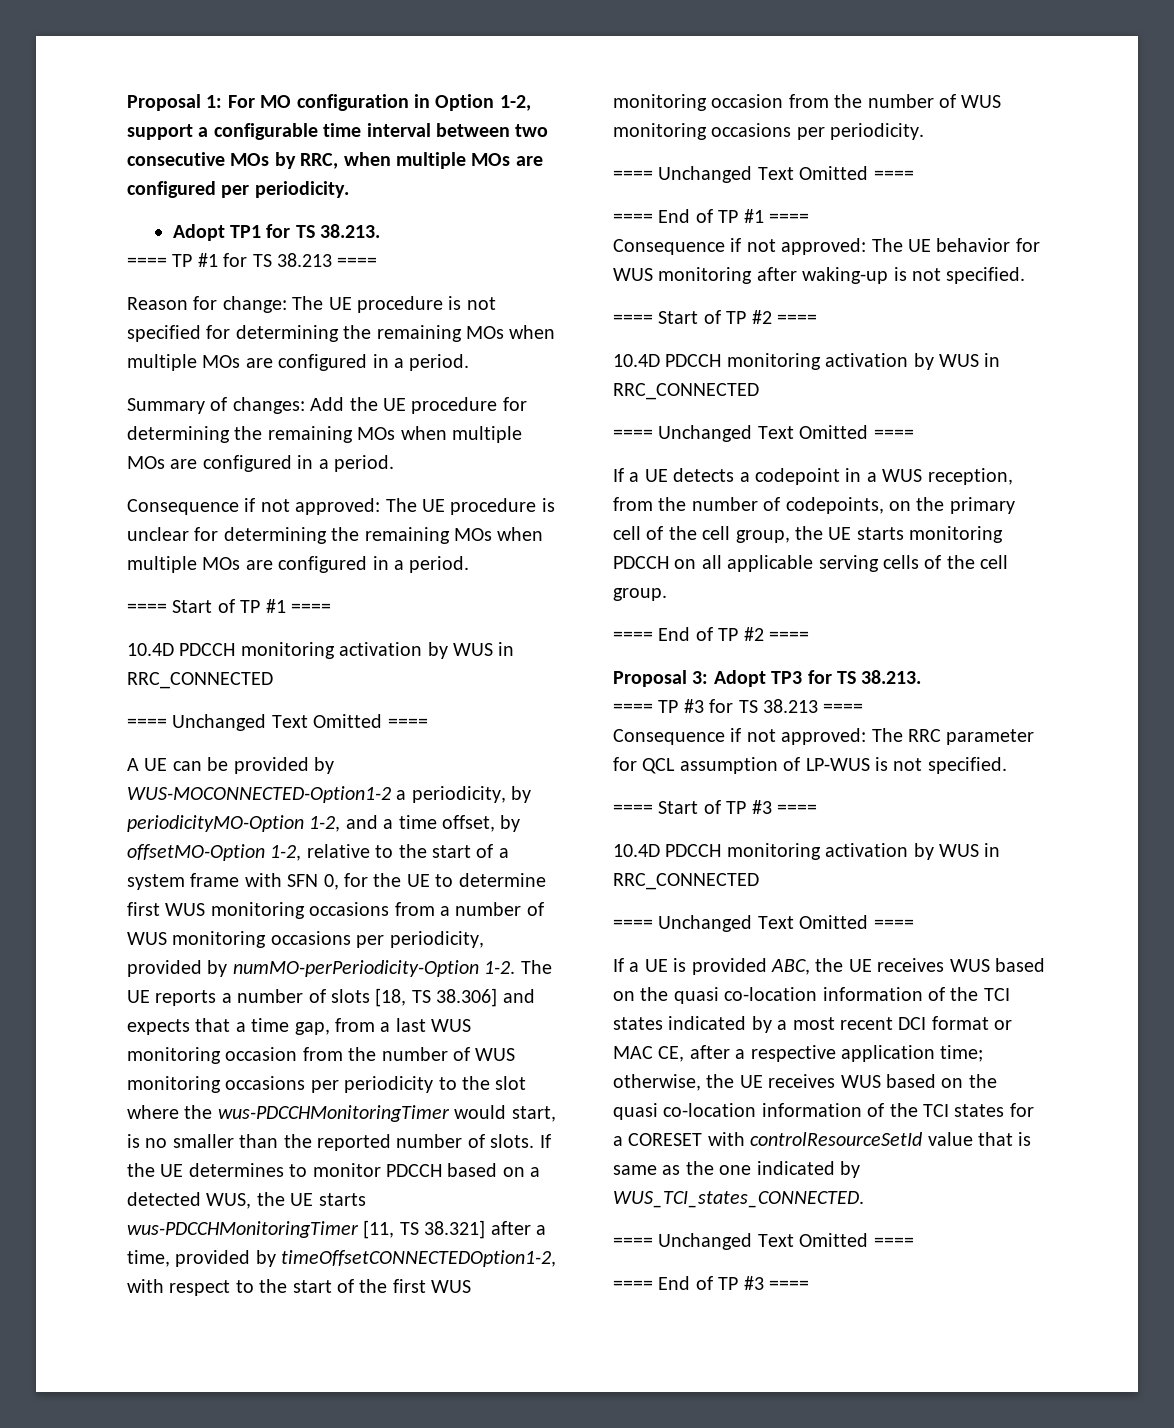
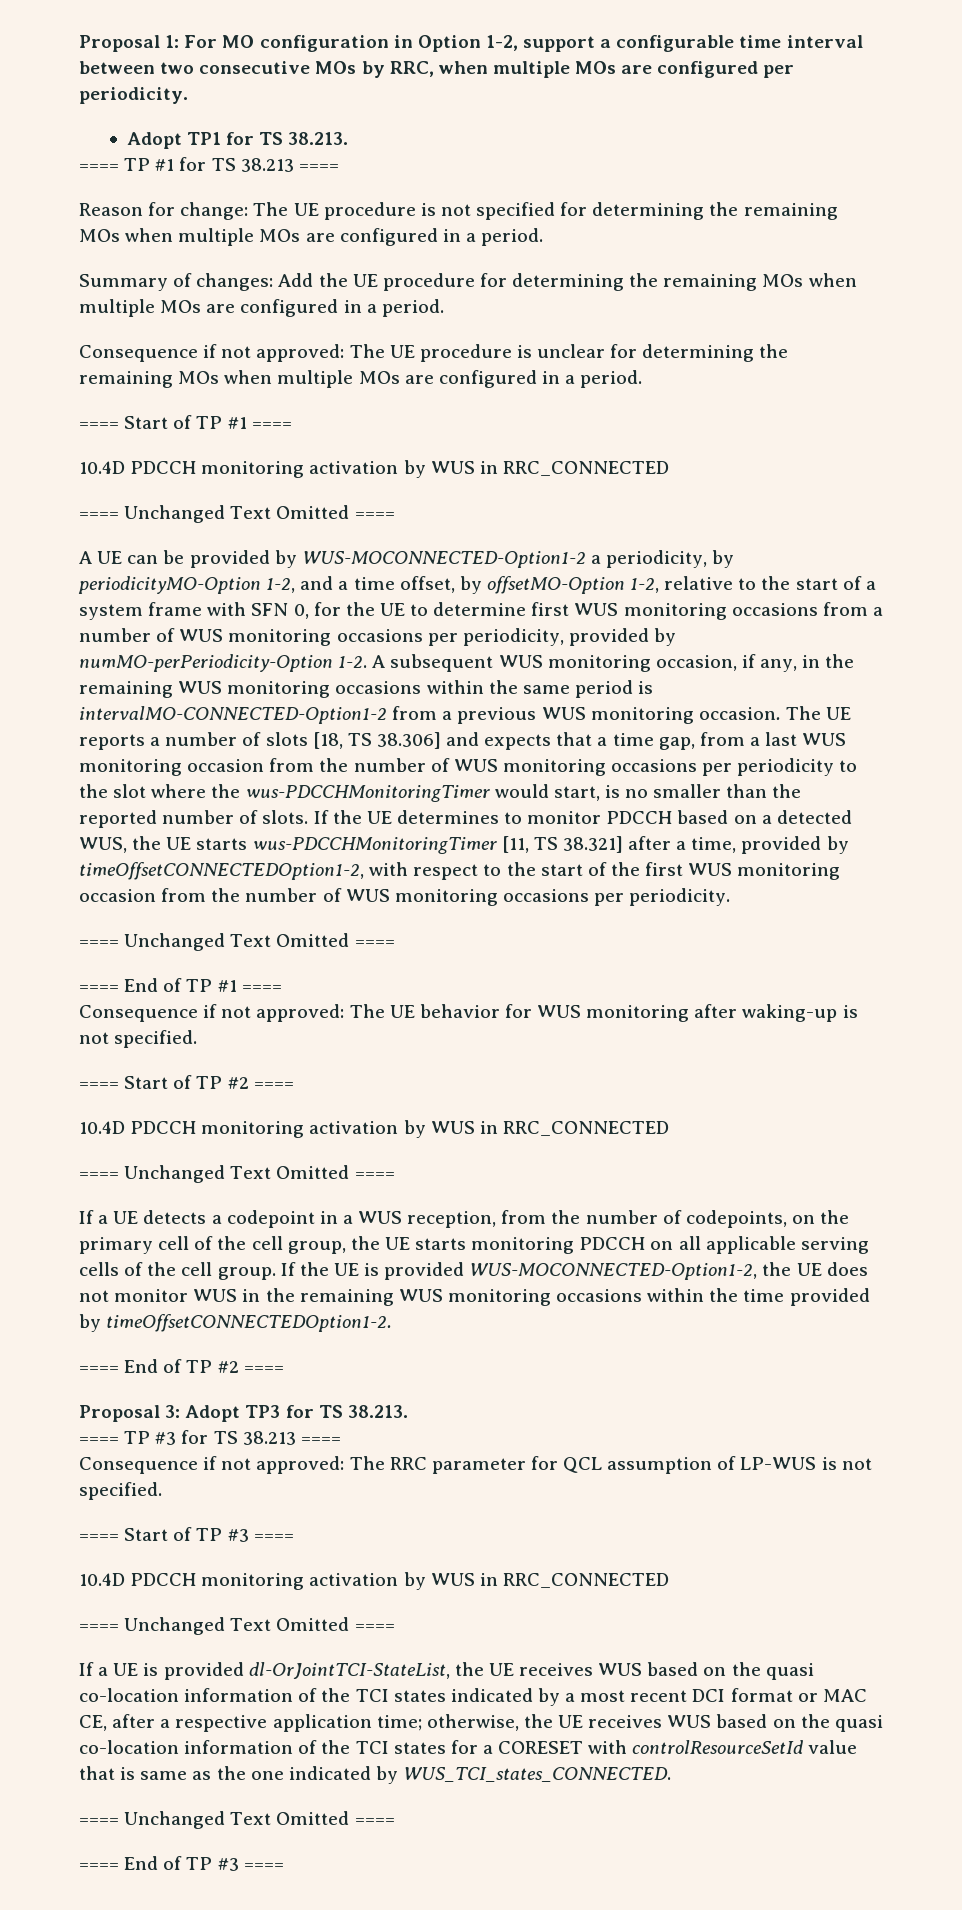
+ A subsequent WUS monitoring occasion, if any, in the remaining WUS monitoring occasions within the same period is intervalMO-CONNECTED-Option1-2 from a previous WUS monitoring occasion.
+ If the UE is provided WUS-MOCONNECTED-Option1-2, the UE does not monitor WUS in the remaining WUS monitoring occasions within the time provided by timeOffsetCONNECTEDOption1-2.
- If a UE is provided ABC, the UE receives WUS based on the quasi co-location information of the TCI states indicated by a most recent DCI format or MAC CE, after a respective application time;
+ If a UE is provided dl-OrJointTCI-StateList, the UE receives WUS based on the quasi co-location information of the TCI states indicated by a most recent DCI format or MAC CE, after a respective application time;

